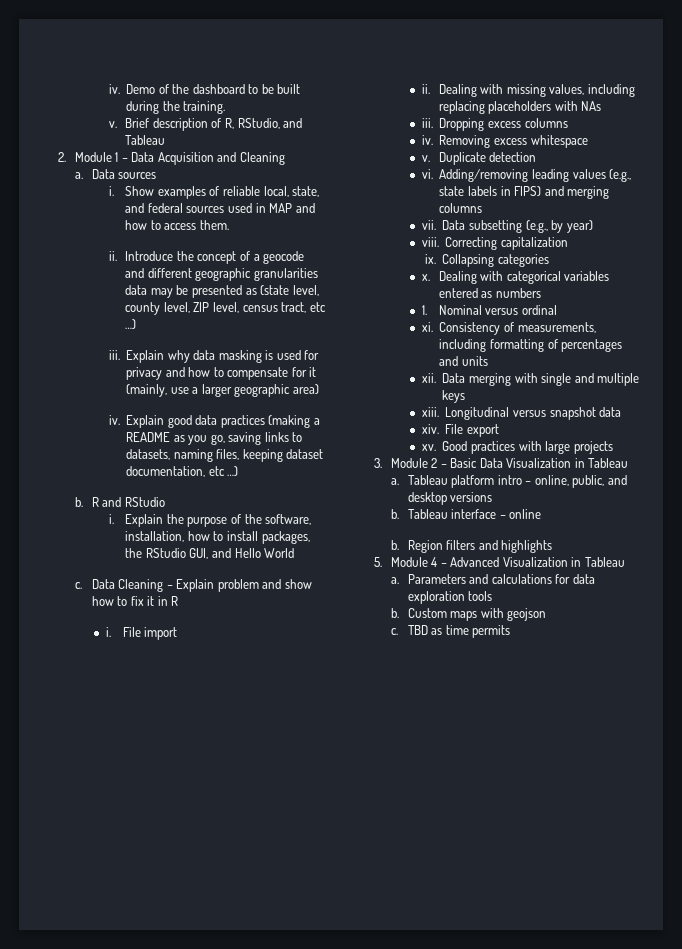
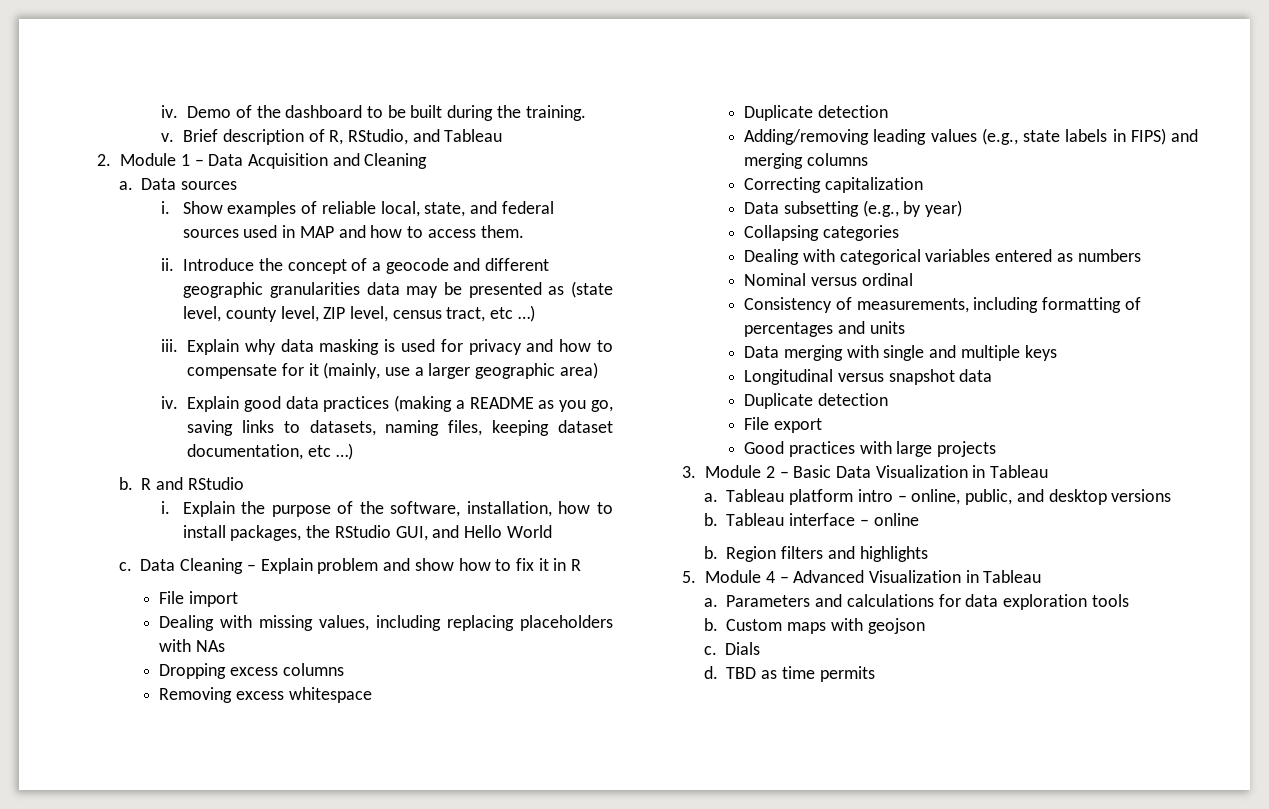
  Data Cleaning – Explain problem and show how to fix it in R
- i. File import
- ii. Dealing with missing values, including replacing placeholders with NAs
- iii. Dropping excess columns
- iv. Removing excess whitespace
- v. Duplicate detection
- vi. Adding/removing leading values (e.g., state labels in FIPS) and merging columns
+ File import
+ Dealing with missing values, including replacing placeholders with NAs
+ Dropping excess columns
+ Removing excess whitespace
+ Duplicate detection
+ Adding/removing leading values (e.g., state labels in FIPS) and merging columns
- vii. Data subsetting (e.g., by year)
+ Correcting capitalization
+ Data subsetting (e.g., by year)
- viii. Correcting capitalization
- ix.
- x.
- 1. Nominal versus ordinal
+ Nominal versus ordinal
- xi.
- xii.
- xiii. Longitudinal versus snapshot data
- xiv. File export
+ Longitudinal versus snapshot data
+ Duplicate detection
+ File export
- xv.
+ Dials
+ d.

